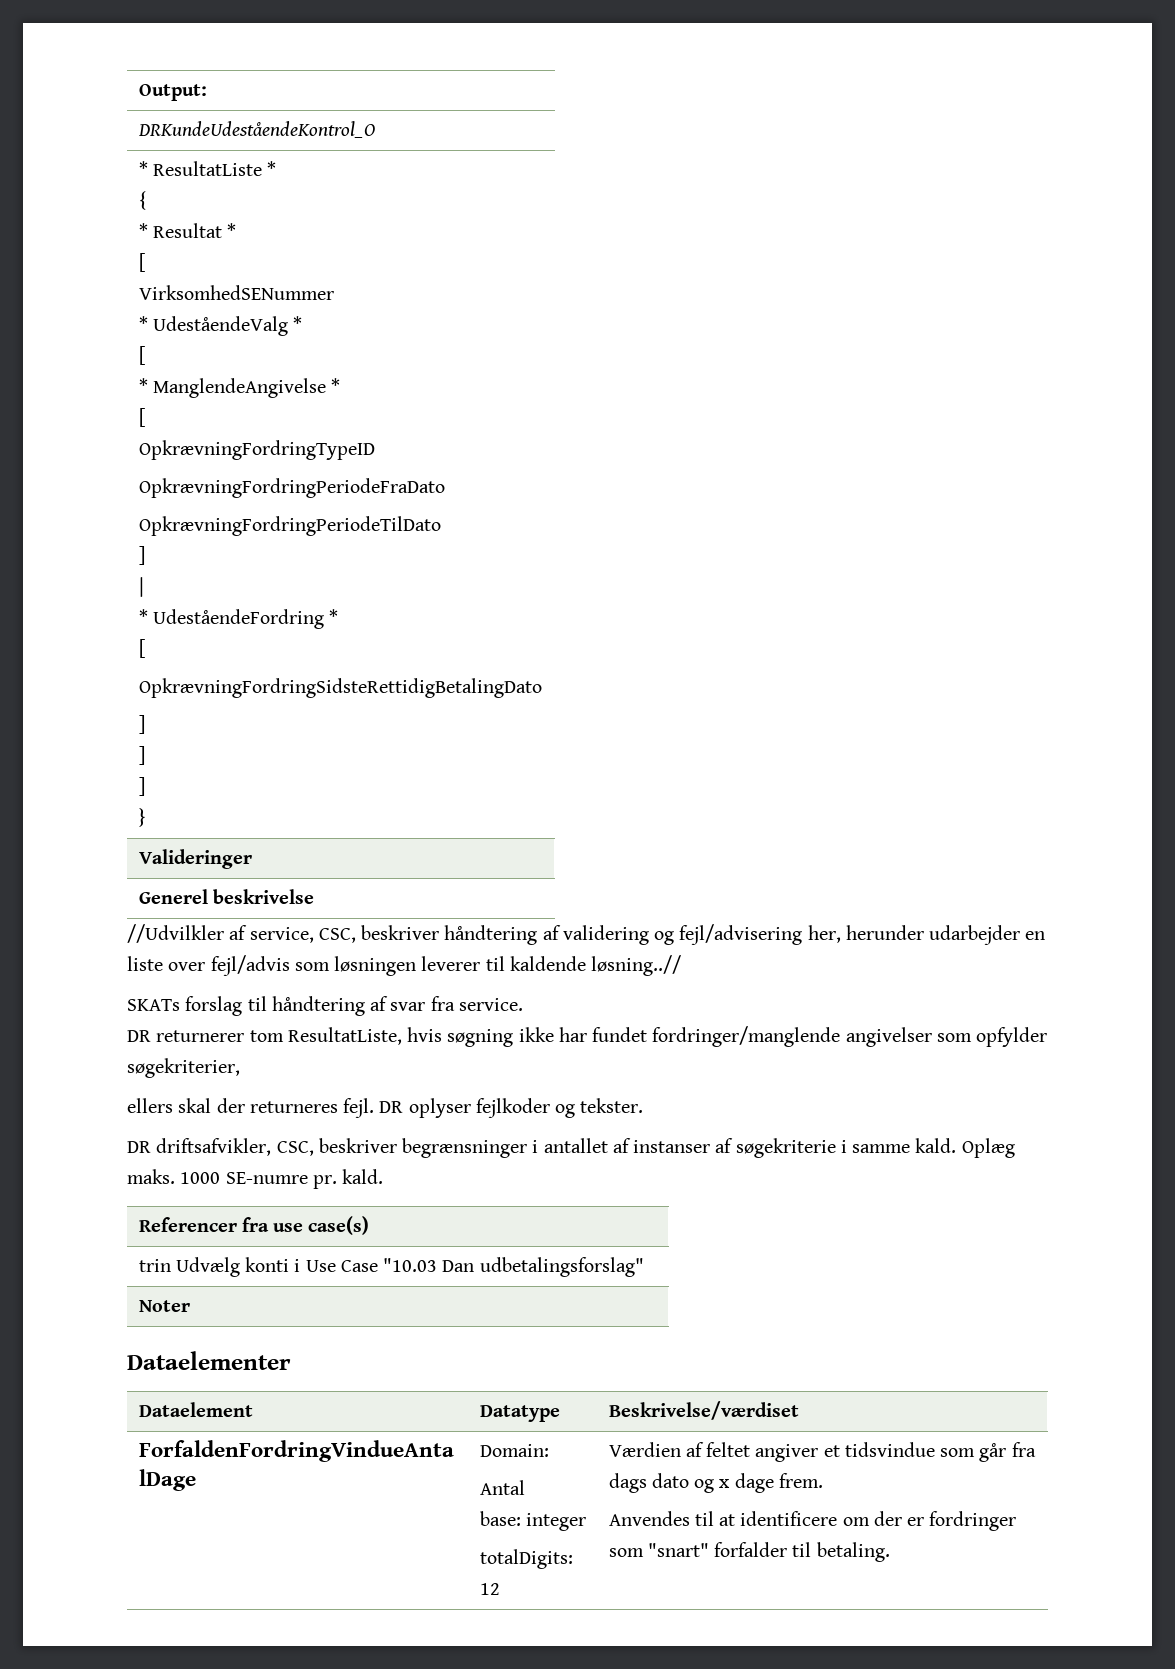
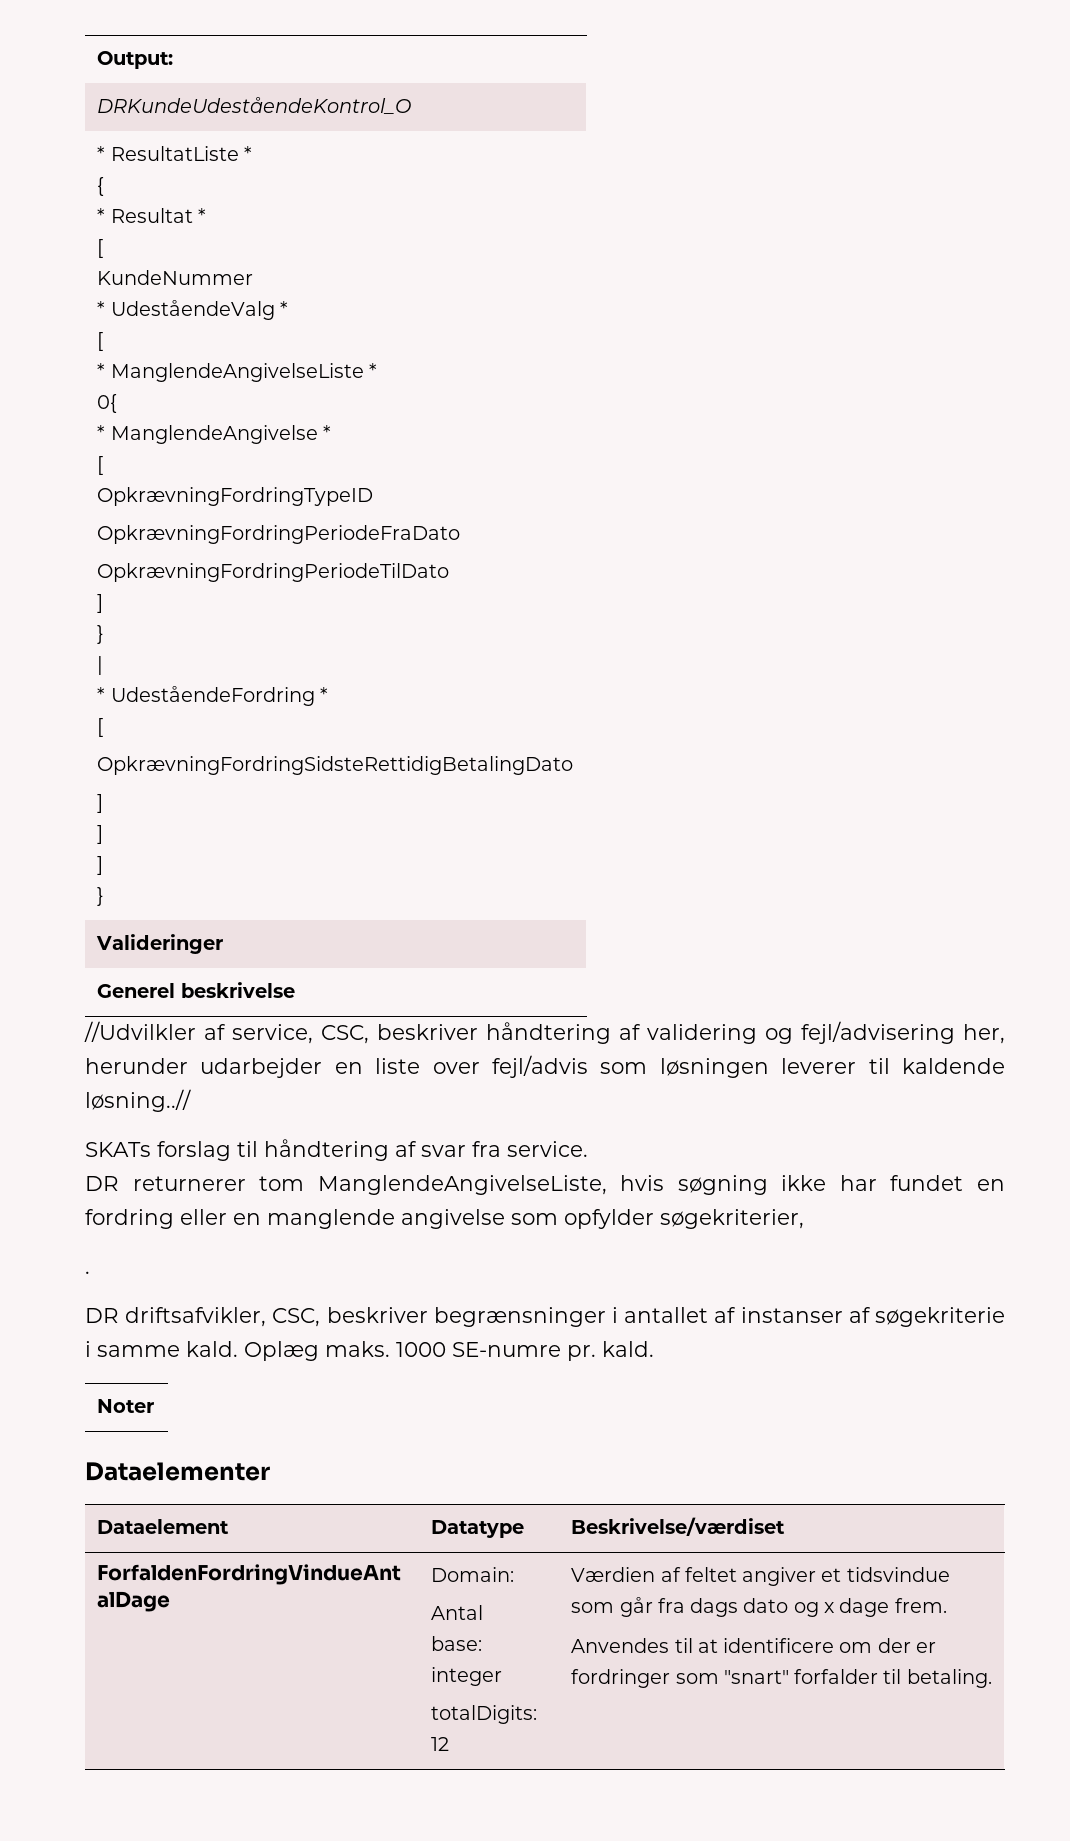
  * ResultatListe *
  {
  * Resultat *
  [
- VirksomhedSENummer
+ KundeNummer
  * UdeståendeValg *
  [
+ * ManglendeAngivelseListe *
+ 0{
  * ManglendeAngivelse *
  [
  OpkrævningFordringTypeID
  OpkrævningFordringPeriodeFraDato
  OpkrævningFordringPeriodeTilDato
  ]
+ }
- DR returnerer tom ResultatListe, hvis søgning ikke har fundet fordringer/manglende angivelser som opfylder søgekriterier,
- ellers skal der returneres fejl. DR oplyser fejlkoder og tekster.
+ DR returnerer tom ManglendeAngivelseListe, hvis søgning ikke har fundet en fordring eller en manglende angivelse som opfylder søgekriterier,
+ .
- Referencer fra use case(s)
- trin Udvælg konti i Use Case "10.03 Dan udbetalingsforslag"

